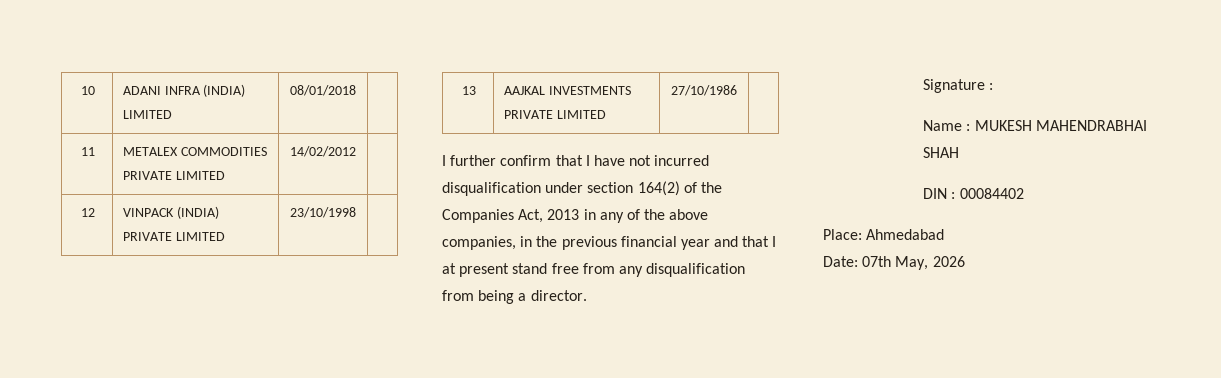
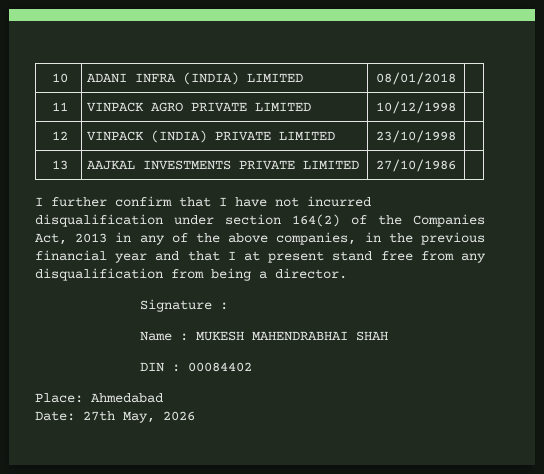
- 11 | METALEX COMMODITIES PRIVATE LIMITED | 14/02/2012 |
+ 11 | VINPACK AGRO PRIVATE LIMITED | 10/12/1998 |
- Date: 07th May, 2026
+ Date: 27th May, 2026

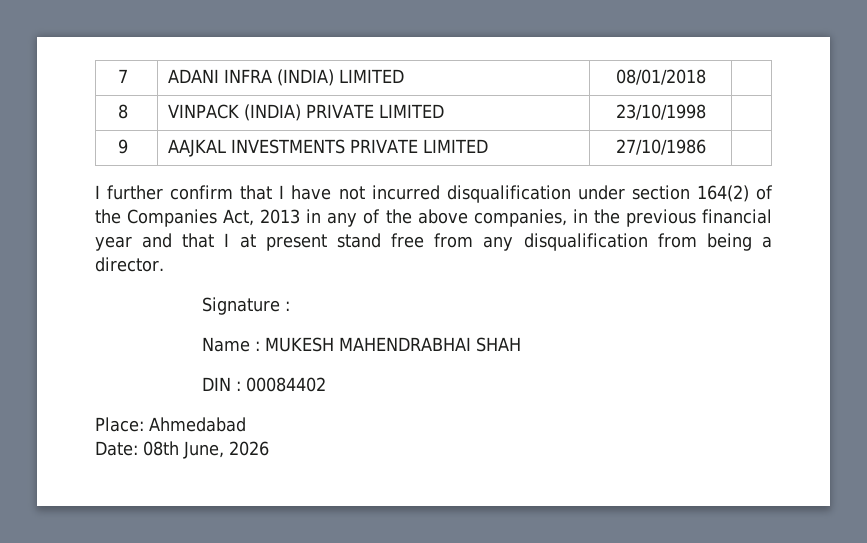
- 10 | ADANI INFRA (INDIA) LIMITED | 08/01/2018 |
+ 7 | ADANI INFRA (INDIA) LIMITED | 08/01/2018 |
- 11 | VINPACK AGRO PRIVATE LIMITED | 10/12/1998 |
- 12 | VINPACK (INDIA) PRIVATE LIMITED | 23/10/1998 |
+ 8 | VINPACK (INDIA) PRIVATE LIMITED | 23/10/1998 |
- 13 | AAJKAL INVESTMENTS PRIVATE LIMITED | 27/10/1986 |
+ 9 | AAJKAL INVESTMENTS PRIVATE LIMITED | 27/10/1986 |
- Date: 27th May, 2026
+ Date: 08th June, 2026

